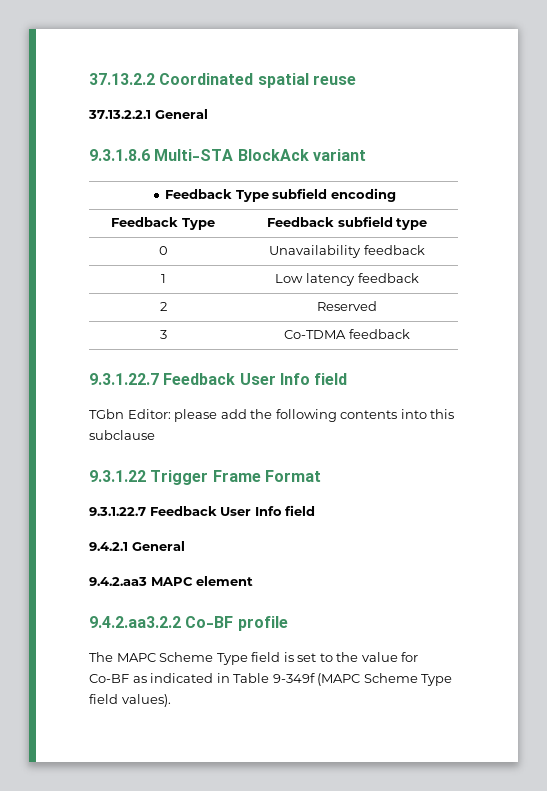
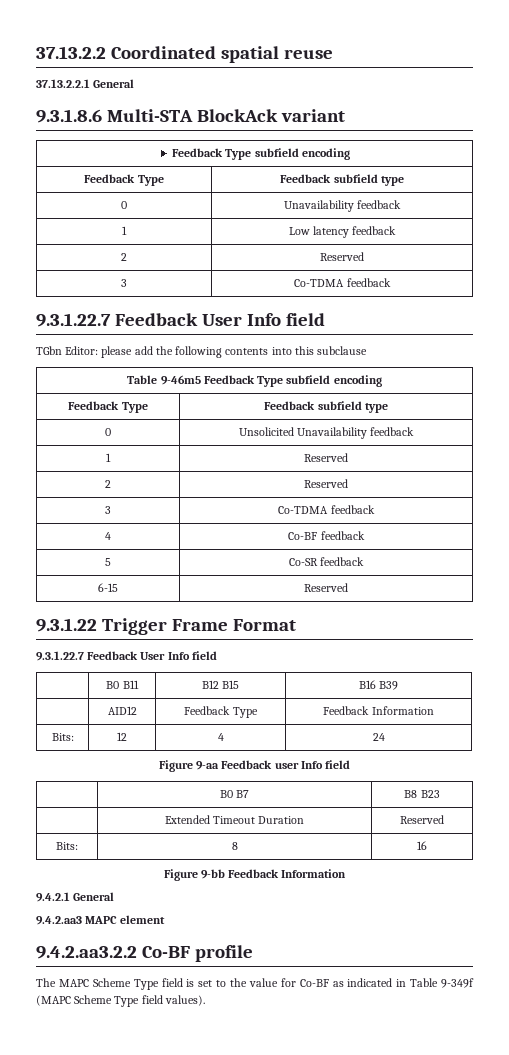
+ Table 9-46m5 Feedback Type subfield encoding
+ Feedback Type | Feedback subfield type
+ 0 | Unsolicited Unavailability feedback
+ 1 | Reserved
+ 2 | Reserved
+ 3 | Co-TDMA feedback
+ 4 | Co-BF feedback
+ 5 | Co-SR feedback
+ 6-15 | Reserved
+ | B0 B11 | B12 B15 | B16 B39
+ | AID12 | Feedback Type | Feedback Information
+ Bits: | 12 | 4 | 24
+ Figure 9-aa Feedback user Info field
+ | B0 B7 | B8 B23
+ | Extended Timeout Duration | Reserved
+ Bits: | 8 | 16
+ Figure 9-bb Feedback Information

